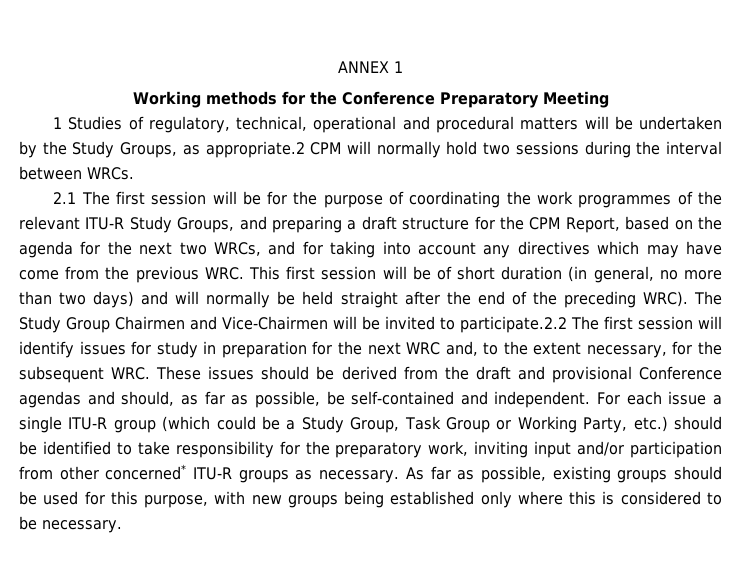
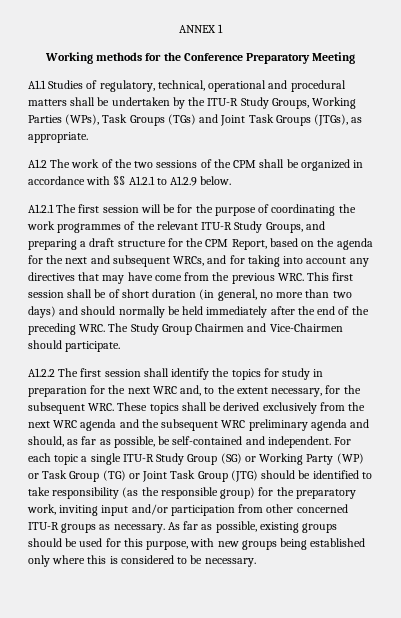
- 1 Studies of regulatory, technical, operational and procedural matters will be undertaken by the Study Groups, as appropriate.2 CPM will normally hold two sessions during the interval between WRCs.
- 2.1 The first session will be for the purpose of coordinating the work programmes of the relevant ITU-R Study Groups, and preparing a draft structure for the CPM Report, based on the agenda for the next two WRCs, and for taking into account any directives which may have come from the previous WRC. This first session will be of short duration (in general, no more than two days) and will normally be held straight after the end of the preceding WRC). The Study Group Chairmen and Vice-Chairmen will be invited to participate.2.2 The first session will identify issues for study in preparation for the next WRC and, to the extent necessary, for the subsequent WRC. These issues should be derived from the draft and provisional Conference agendas and should, as far as possible, be self-contained and independent.
+ A1.1 Studies of regulatory, technical, operational and procedural matters shall be undertaken by the ITU-R Study Groups, Working Parties (WPs), Task Groups (TGs) and Joint Task Groups (JTGs), as appropriate.
+ A1.2 The work of the two sessions of the CPM shall be organized in accordance with §§ A1.2.1 to A1.2.9 below.
+ A1.2.1 The first session will be for the purpose of coordinating the work programmes of the relevant ITU-R Study Groups, and preparing a draft structure for the CPM Report, based on the agenda for the next and subsequent WRCs, and for taking into account any directives that may have come from the previous WRC. This first session shall be of short duration (in general, no more than two days) and should normally be held immediately after the end of the preceding WRC. The Study Group Chairmen and Vice-Chairmen should participate.
+ A1.2.2 The first session shall identify the topics for study in preparation for the next WRC and, to the extent necessary, for the subsequent WRC. These topics shall be derived exclusively from the next WRC agenda and the subsequent WRC preliminary agenda and should, as far as possible, be self-contained and independent.
- For each issue a single ITU-R group (which could be a Study Group, Task Group or Working Party, etc.) should be identified to take responsibility for the preparatory work, inviting input and/or participation from other concerned* ITU-R groups as necessary.
+ For each topic a single ITU-R Study Group (SG) or Working Party (WP) or Task Group (TG) or Joint Task Group (JTG) should be identified to take responsibility (as the responsible group) for the preparatory work, inviting input and/or participation from other concerned ITU-R groups as necessary.

